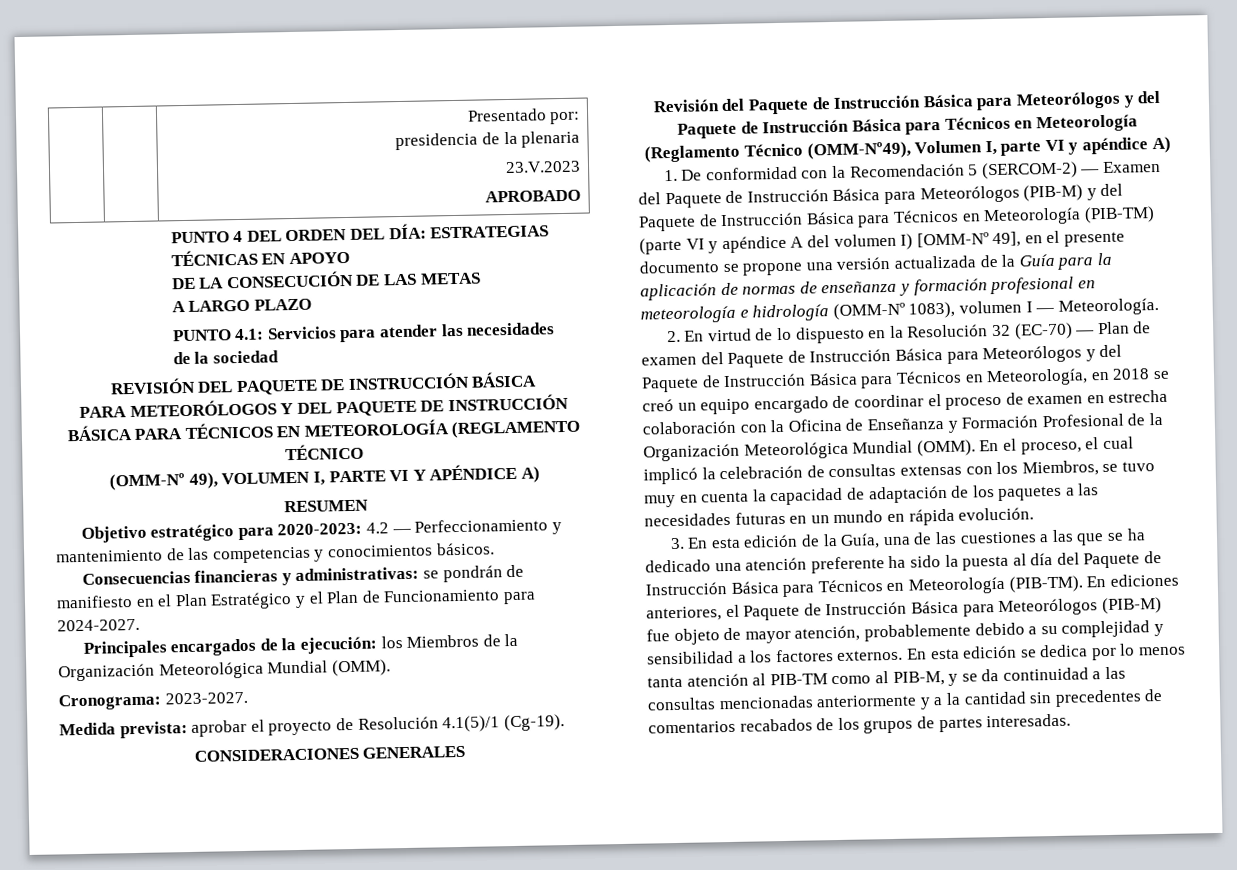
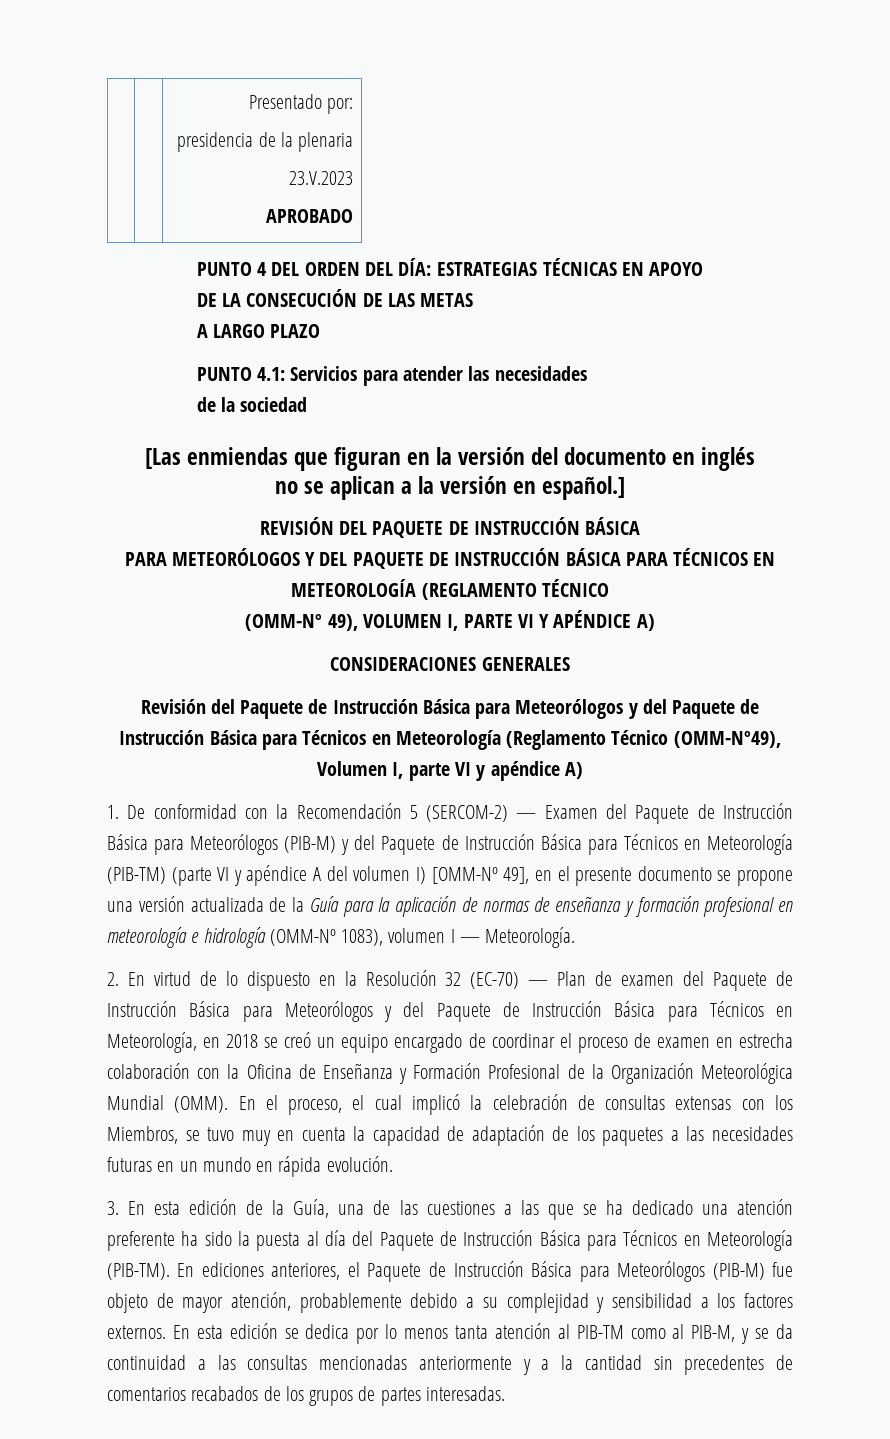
+ [Las enmiendas que figuran en la versión del documento en inglés
+ no se aplican a la versión en español.]
- RESUMEN
- Objetivo estratégico para 2020-2023: 4.2 — Perfeccionamiento y mantenimiento de las competencias y conocimientos básicos.
- Consecuencias financieras y administrativas: se pondrán de manifiesto en el Plan Estratégico y el Plan de Funcionamiento para 2024-2027.
- Principales encargados de la ejecución: los Miembros de la Organización Meteorológica Mundial (OMM).
- Cronograma: 2023-2027.
- Medida prevista: aprobar el proyecto de Resolución 4.1(5)/1 (Cg-19).

